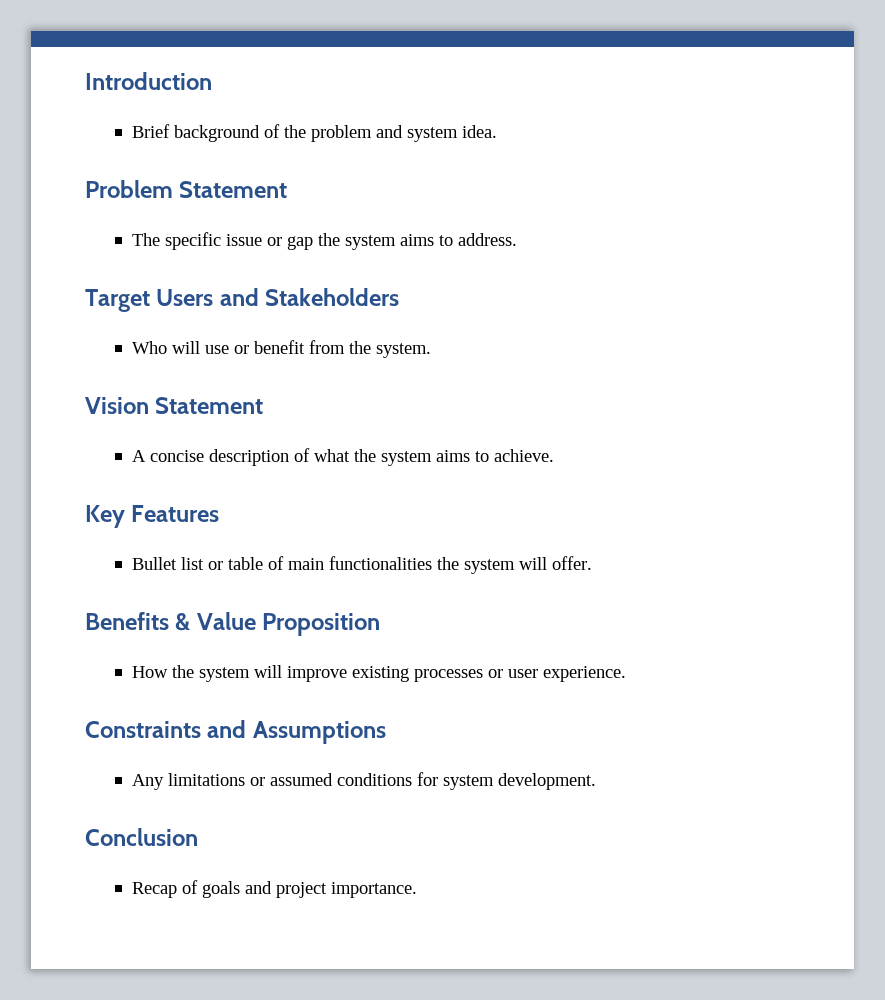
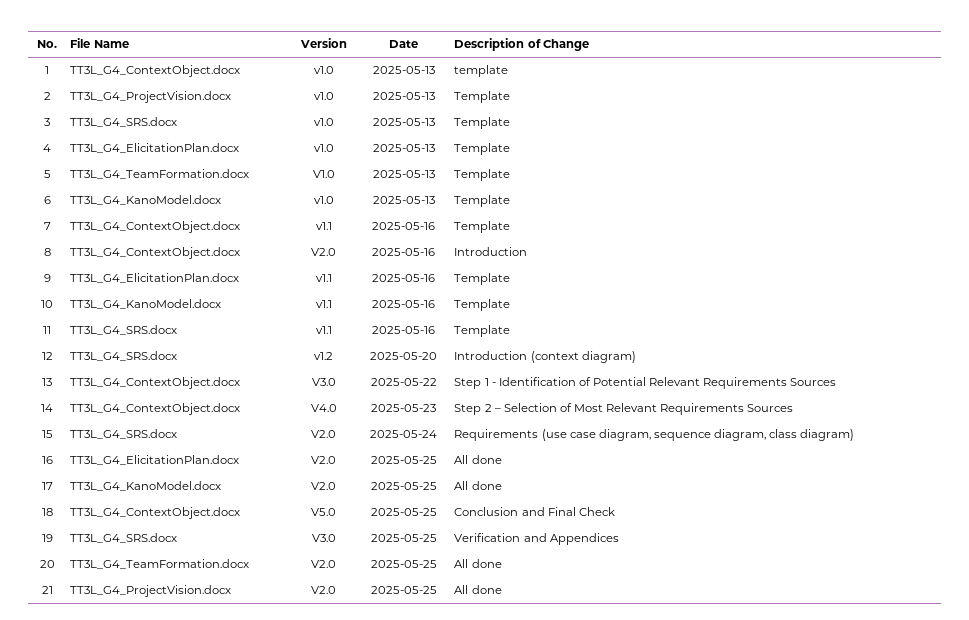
- Introduction
- Brief background of the problem and system idea.
- Problem Statement
- The specific issue or gap the system aims to address.
- Target Users and Stakeholders
- Who will use or benefit from the system.
- Vision Statement
- A concise description of what the system aims to achieve.
- Key Features
- Bullet list or table of main functionalities the system will offer.
- Benefits & Value Proposition
- How the system will improve existing processes or user experience.
- Constraints and Assumptions
- Any limitations or assumed conditions for system development.
- Conclusion
- Recap of goals and project importance.
+ No. | File Name | Version | Date | Description of Change
+ 1 | TT3L_G4_ContextObject.docx | v1.0 | 2025-05-13 | template
+ 2 | TT3L_G4_ProjectVision.docx | v1.0 | 2025-05-13 | Template
+ 3 | TT3L_G4_SRS.docx | v1.0 | 2025-05-13 | Template
+ 4 | TT3L_G4_ElicitationPlan.docx | v1.0 | 2025-05-13 | Template
+ 5 | TT3L_G4_TeamFormation.docx | V1.0 | 2025-05-13 | Template
+ 6 | TT3L_G4_KanoModel.docx | v1.0 | 2025-05-13 | Template
+ 7 | TT3L_G4_ContextObject.docx | v1.1 | 2025-05-16 | Template
+ 8 | TT3L_G4_ContextObject.docx | V2.0 | 2025-05-16 | Introduction
+ 9 | TT3L_G4_ElicitationPlan.docx | v1.1 | 2025-05-16 | Template
+ 10 | TT3L_G4_KanoModel.docx | v1.1 | 2025-05-16 | Template
+ 11 | TT3L_G4_SRS.docx | v1.1 | 2025-05-16 | Template
+ 12 | TT3L_G4_SRS.docx | v1.2 | 2025-05-20 | Introduction (context diagram)
+ 13 | TT3L_G4_ContextObject.docx | V3.0 | 2025-05-22 | Step 1 - Identification of Potential Relevant Requirements Sources
+ 14 | TT3L_G4_ContextObject.docx | V4.0 | 2025-05-23 | Step 2 – Selection of Most Relevant Requirements Sources
+ 15 | TT3L_G4_SRS.docx | V2.0 | 2025-05-24 | Requirements (use case diagram, sequence diagram, class diagram)
+ 16 | TT3L_G4_ElicitationPlan.docx | V2.0 | 2025-05-25 | All done
+ 17 | TT3L_G4_KanoModel.docx | V2.0 | 2025-05-25 | All done
+ 18 | TT3L_G4_ContextObject.docx | V5.0 | 2025-05-25 | Conclusion and Final Check
+ 19 | TT3L_G4_SRS.docx | V3.0 | 2025-05-25 | Verification and Appendices
+ 20 | TT3L_G4_TeamFormation.docx | V2.0 | 2025-05-25 | All done
+ 21 | TT3L_G4_ProjectVision.docx | V2.0 | 2025-05-25 | All done

